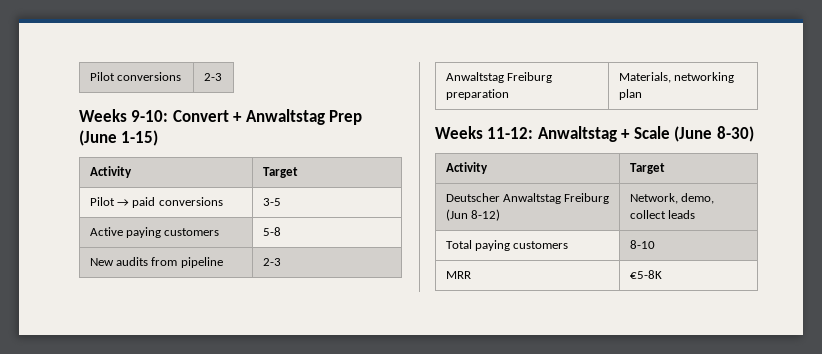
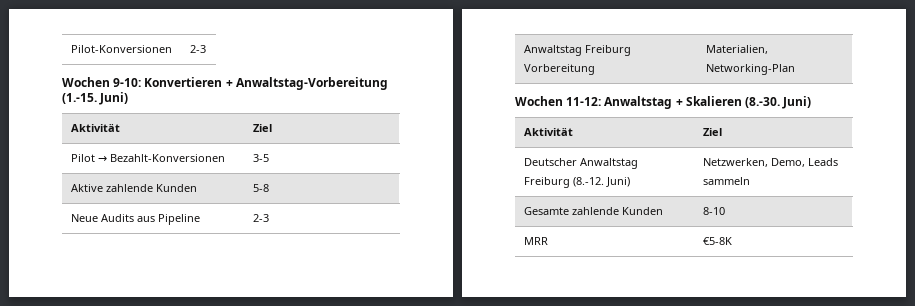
- Pilot conversions | 2-3
- Weeks 9-10: Convert + Anwaltstag Prep (June 1-15)
- Activity | Target
+ Pilot-Konversionen | 2-3
+ Wochen 9-10: Konvertieren + Anwaltstag-Vorbereitung (1.-15. Juni)
+ Aktivität | Ziel
- Pilot → paid conversions | 3-5
+ Pilot → Bezahlt-Konversionen | 3-5
- Active paying customers | 5-8
- New audits from pipeline | 2-3
- Anwaltstag Freiburg preparation | Materials, networking plan
- Weeks 11-12: Anwaltstag + Scale (June 8-30)
- Activity | Target
- Deutscher Anwaltstag Freiburg (Jun 8-12) | Network, demo, collect leads
- Total paying customers | 8-10
+ Aktive zahlende Kunden | 5-8
+ Neue Audits aus Pipeline | 2-3
+ Anwaltstag Freiburg Vorbereitung | Materialien, Networking-Plan
+ Wochen 11-12: Anwaltstag + Skalieren (8.-30. Juni)
+ Aktivität | Ziel
+ Deutscher Anwaltstag Freiburg (8.-12. Juni) | Netzwerken, Demo, Leads sammeln
+ Gesamte zahlende Kunden | 8-10

